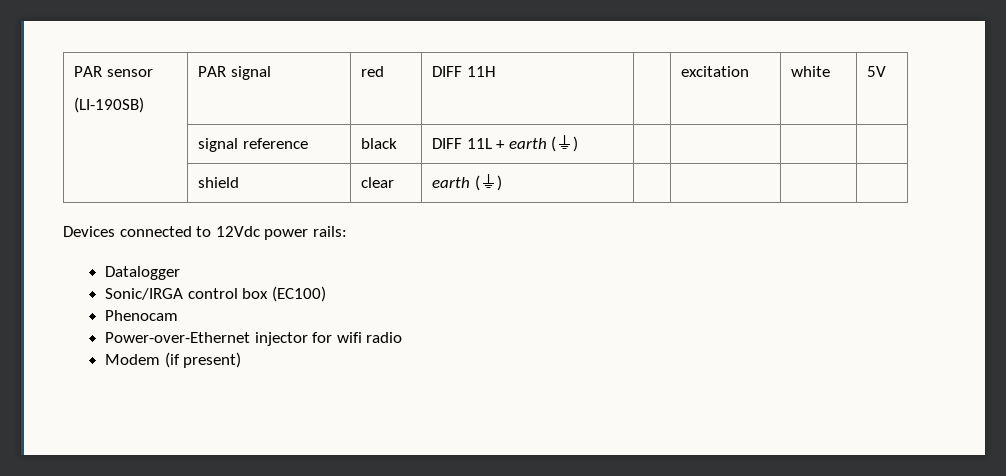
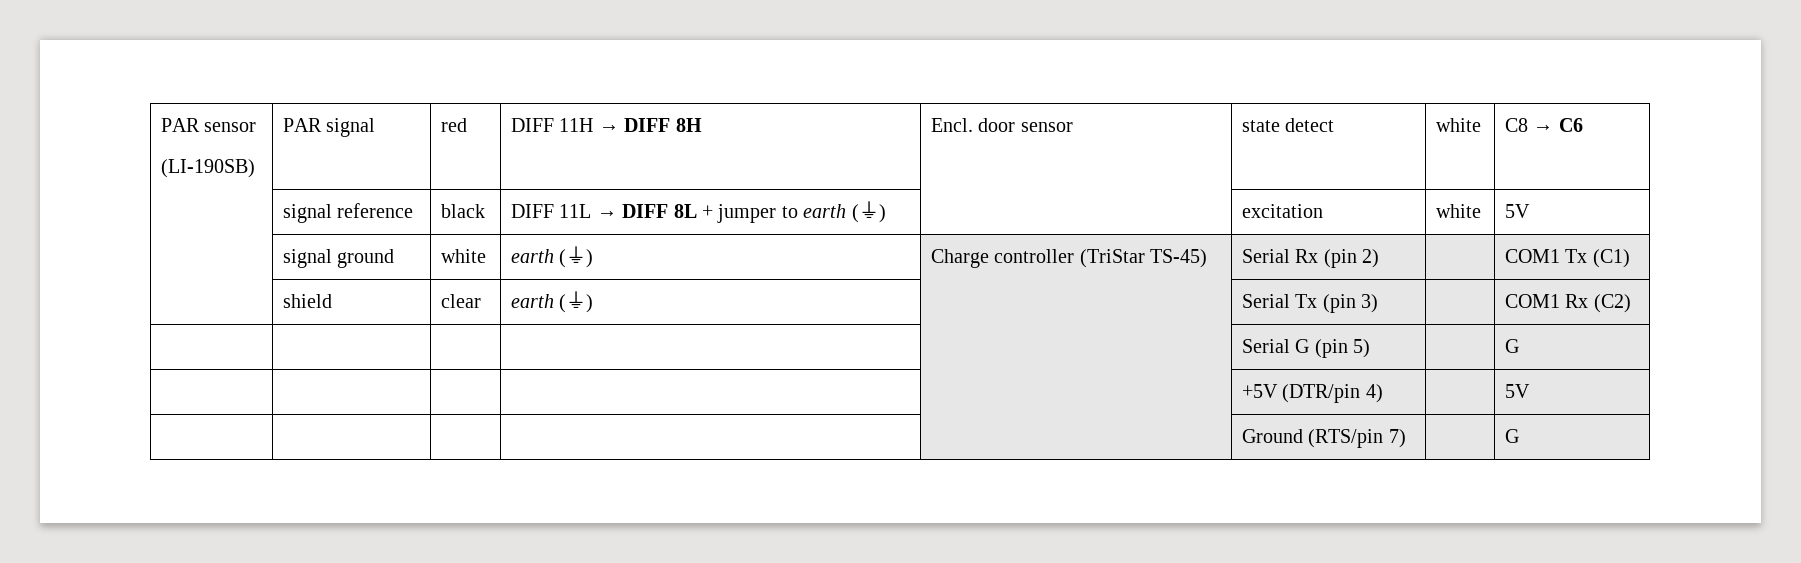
  PAR sensor
- (LI-190SB) | PAR signal | red | DIFF 11H | | excitation | white | 5V
- | signal reference | black | DIFF 11L + earth (⏚) | | | |
- | shield | clear | earth (⏚) | | | |
- Devices connected to 12Vdc power rails:
- Datalogger
- Sonic/IRGA control box (EC100)
- Phenocam
- Power-over-Ethernet injector for wifi radio
- Modem (if present)
+ (LI-190SB) | PAR signal | red | DIFF 11H → DIFF 8H | Encl. door sensor | state detect | white | C8 → C6
+ | signal reference | black | DIFF 11L → DIFF 8L + jumper to earth (⏚) | | excitation | white | 5V
+ | signal ground | white | earth (⏚) | Charge controller (TriStar TS-45) | Serial Rx (pin 2) | | COM1 Tx (C1)
+ | shield | clear | earth (⏚) | | Serial Tx (pin 3) | | COM1 Rx (C2)
+ | | | | | Serial G (pin 5) | | G
+ | | | | | +5V (DTR/pin 4) | | 5V
+ | | | | | Ground (RTS/pin 7) | | G

